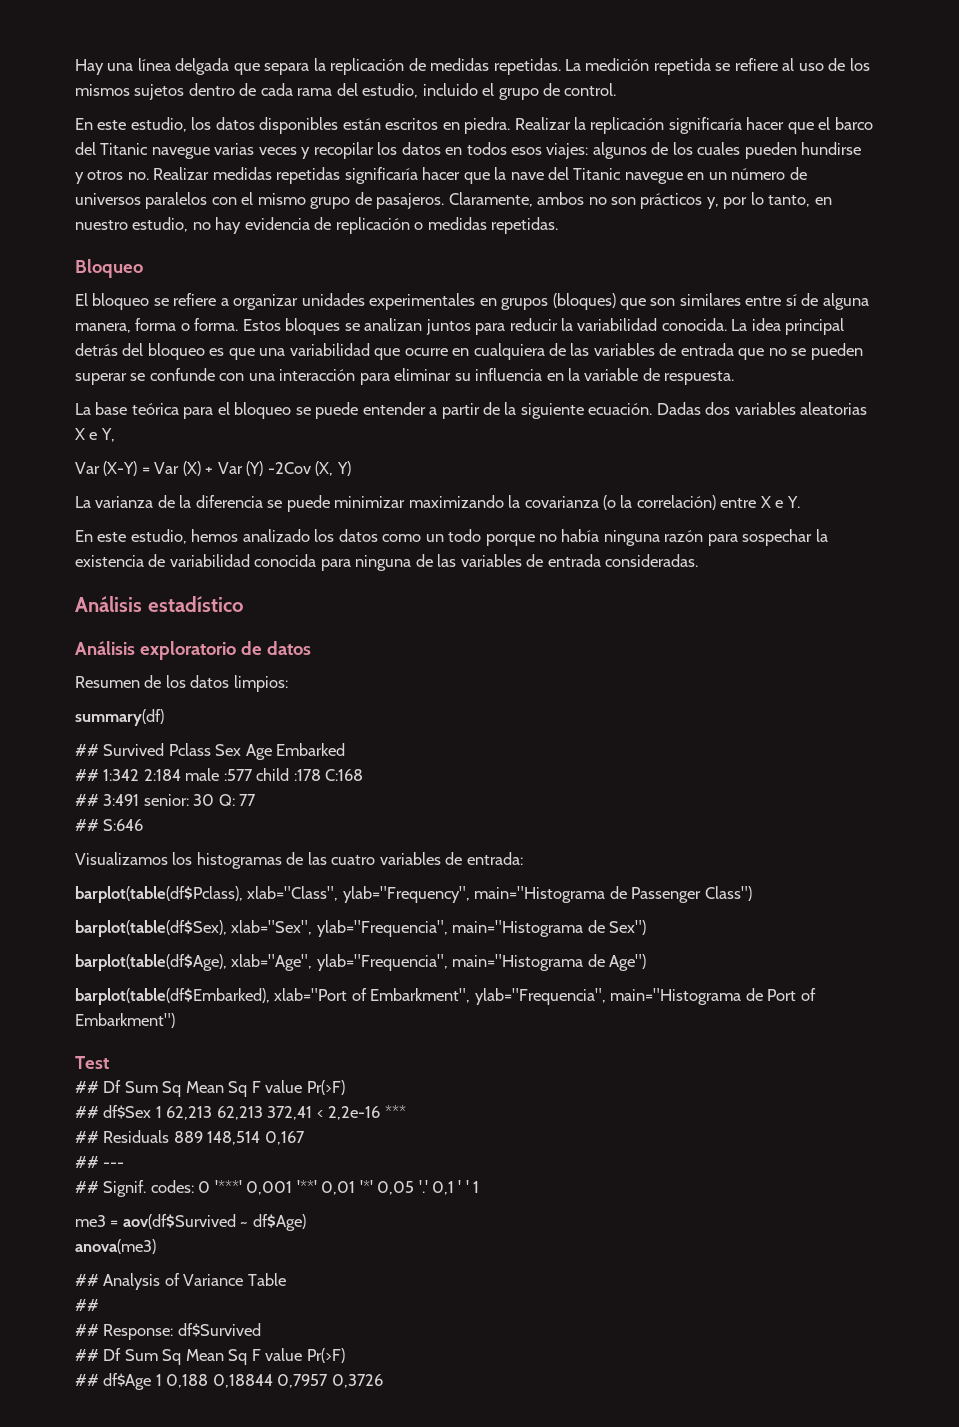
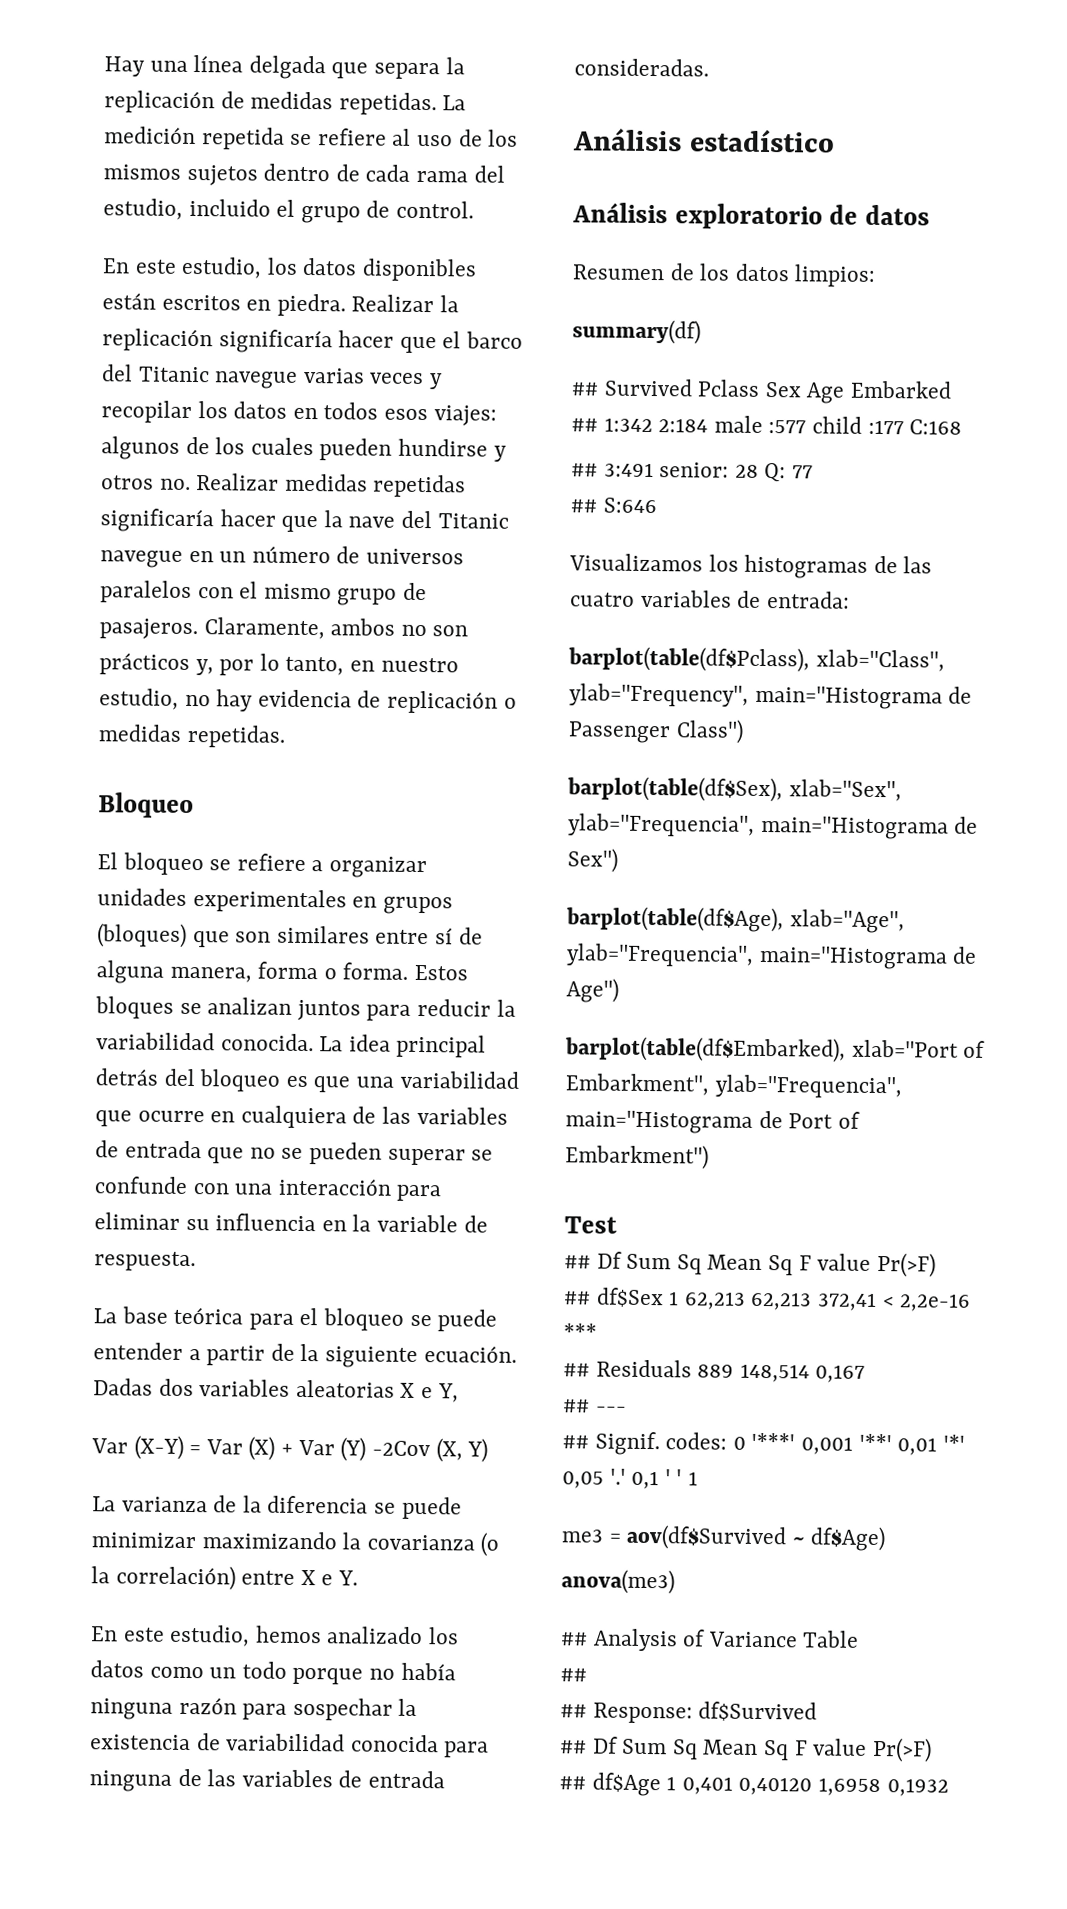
- ## 1:342 2:184 male :577 child :178 C:168
+ ## 1:342 2:184 male :577 child :177 C:168
- ## 3:491 senior: 30 Q: 77
+ ## 3:491 senior: 28 Q: 77
- ## df$Age 1 0,188 0,18844 0,7957 0,3726
+ ## df$Age 1 0,401 0,40120 1,6958 0,1932

